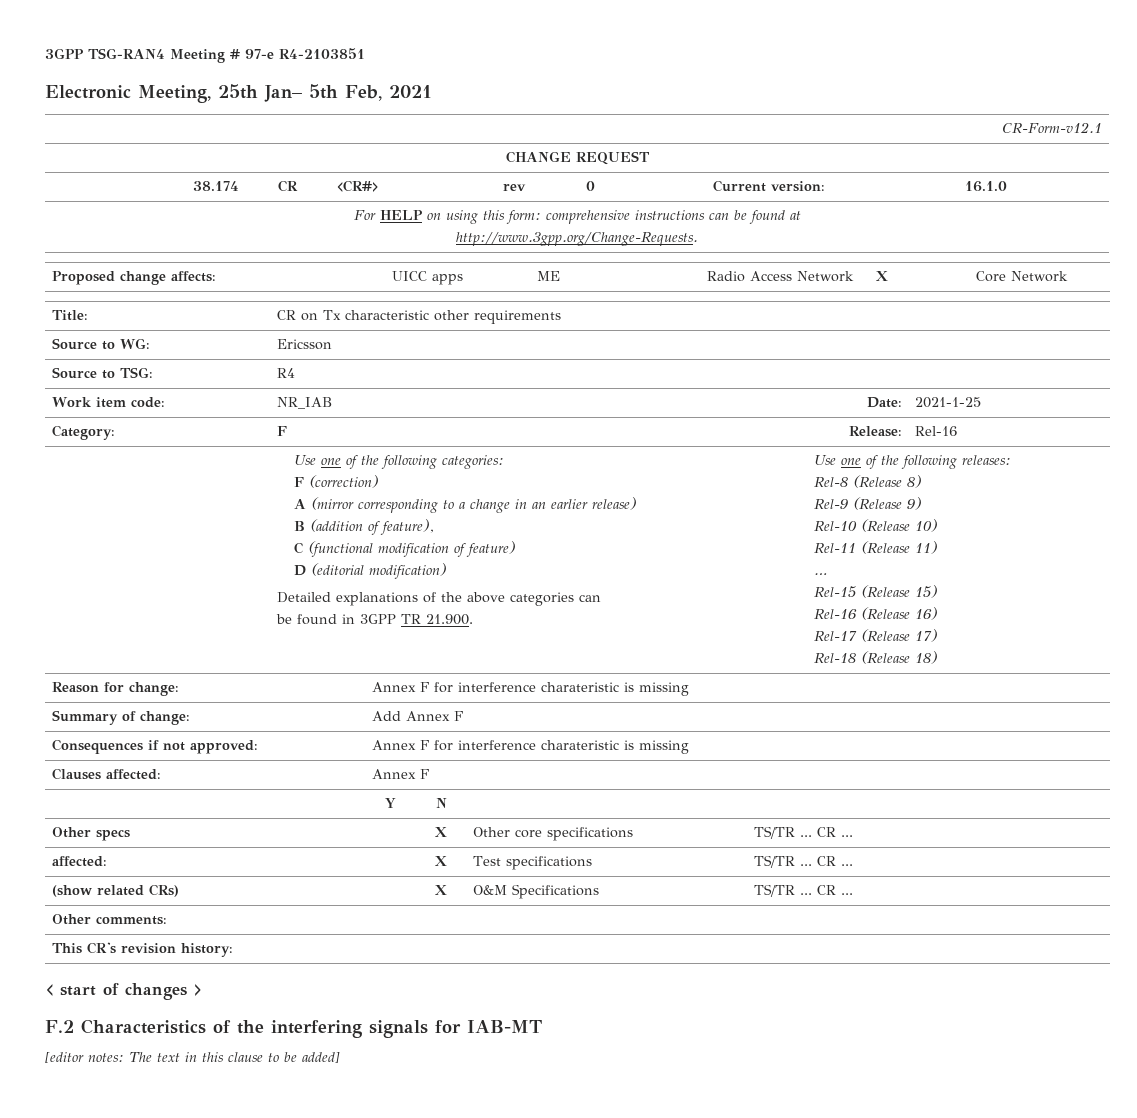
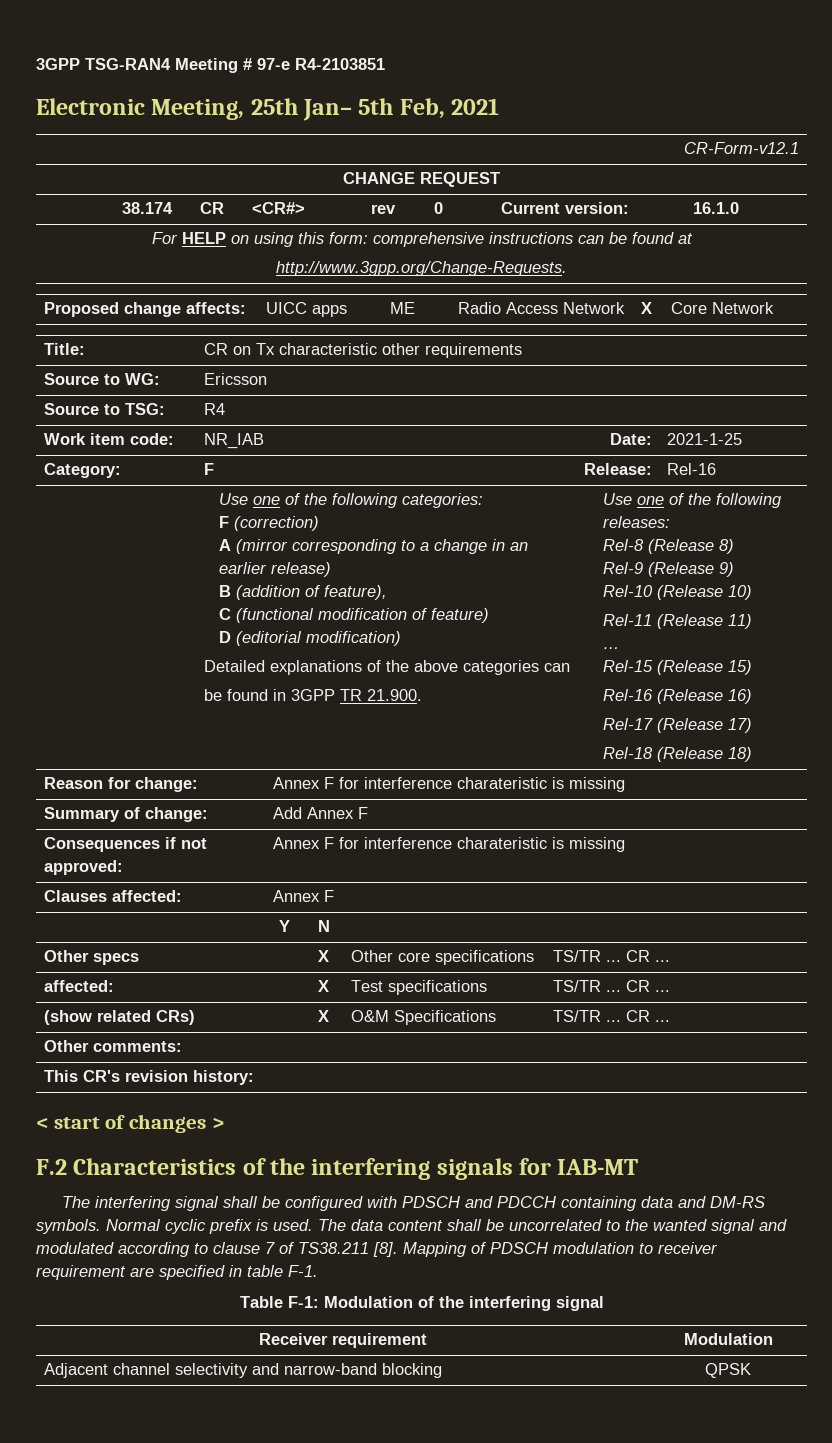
- [editor notes: The text in this clause to be added]
+ The interfering signal shall be configured with PDSCH and PDCCH containing data and DM-RS symbols. Normal cyclic prefix is used. The data content shall be uncorrelated to the wanted signal and modulated according to clause 7 of TS38.211 [8]. Mapping of PDSCH modulation to receiver requirement are specified in table F-1.
+ Table F-1: Modulation of the interfering signal
+ Receiver requirement | Modulation
+ Adjacent channel selectivity and narrow-band blocking | QPSK

